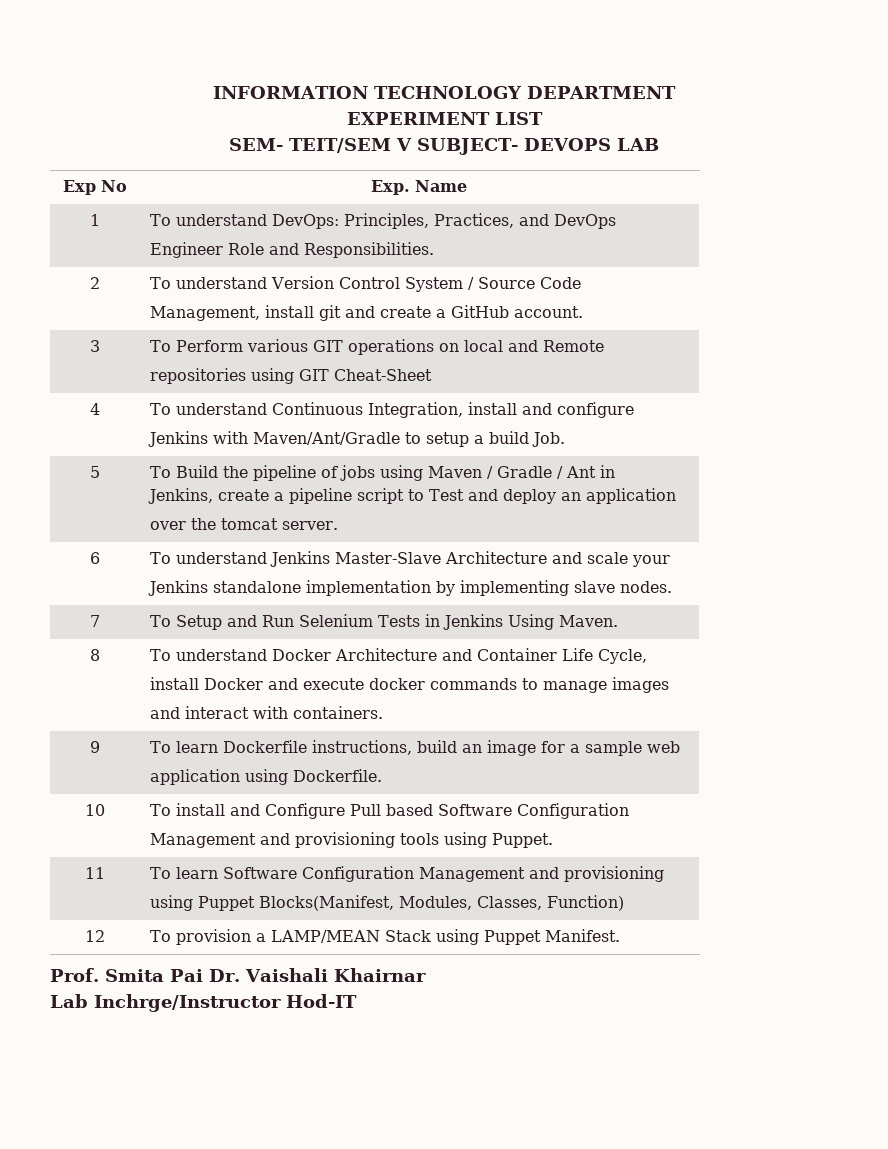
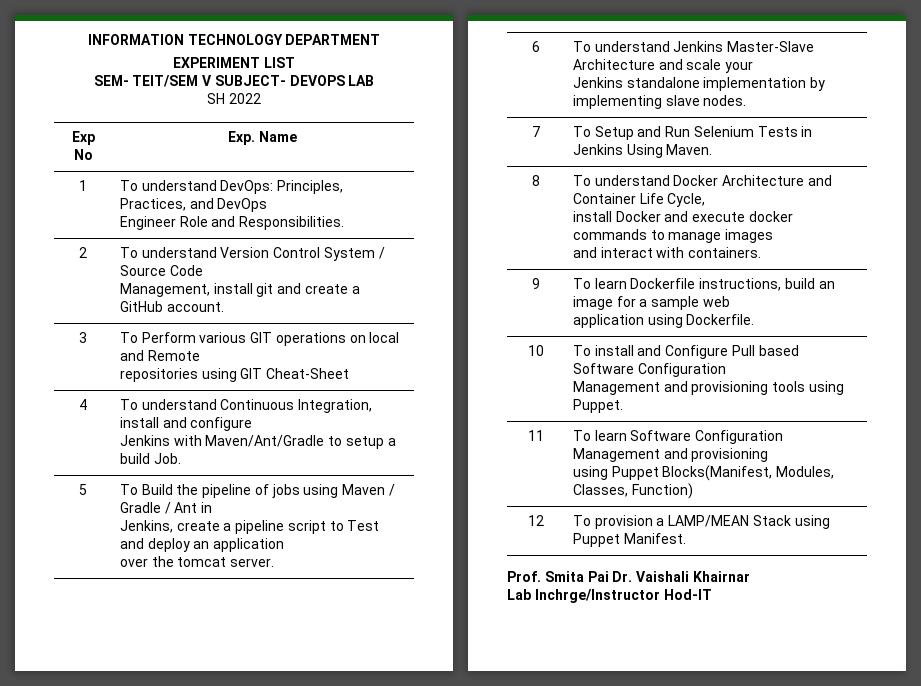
+ SH 2022

